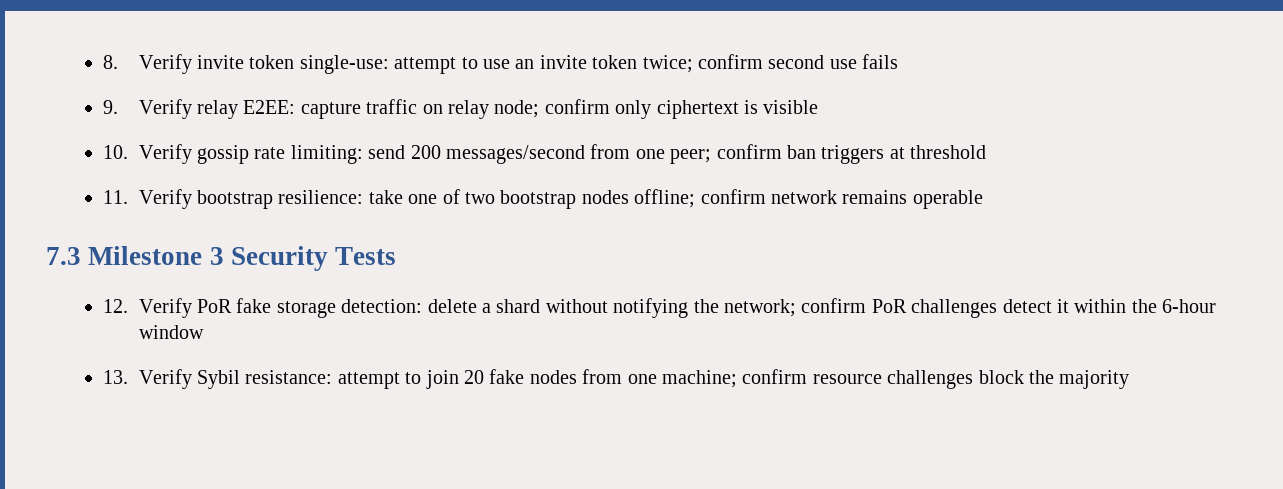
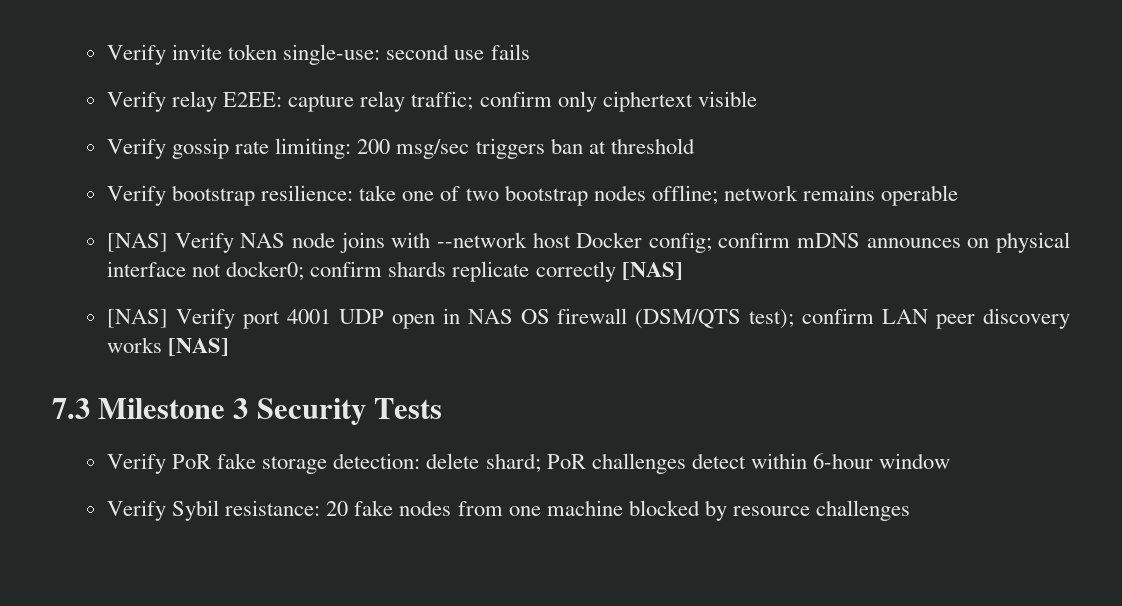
- 8. Verify invite token single-use: attempt to use an invite token twice; confirm second use fails
+ Verify invite token single-use: second use fails
- 9. Verify relay E2EE: capture traffic on relay node; confirm only ciphertext is visible
+ Verify relay E2EE: capture relay traffic; confirm only ciphertext visible
- 10. Verify gossip rate limiting: send 200 messages/second from one peer; confirm ban triggers at threshold
+ Verify gossip rate limiting: 200 msg/sec triggers ban at threshold
- 11. Verify bootstrap resilience: take one of two bootstrap nodes offline; confirm network remains operable
+ Verify bootstrap resilience: take one of two bootstrap nodes offline; network remains operable
+ [NAS] Verify NAS node joins with --network host Docker config; confirm mDNS announces on physical interface not docker0; confirm shards replicate correctly [NAS]
+ [NAS] Verify port 4001 UDP open in NAS OS firewall (DSM/QTS test); confirm LAN peer discovery works [NAS]
- 12. Verify PoR fake storage detection: delete a shard without notifying the network; confirm PoR challenges detect it within the 6-hour window
+ Verify PoR fake storage detection: delete shard; PoR challenges detect within 6-hour window
- 13. Verify Sybil resistance: attempt to join 20 fake nodes from one machine; confirm resource challenges block the majority
+ Verify Sybil resistance: 20 fake nodes from one machine blocked by resource challenges

